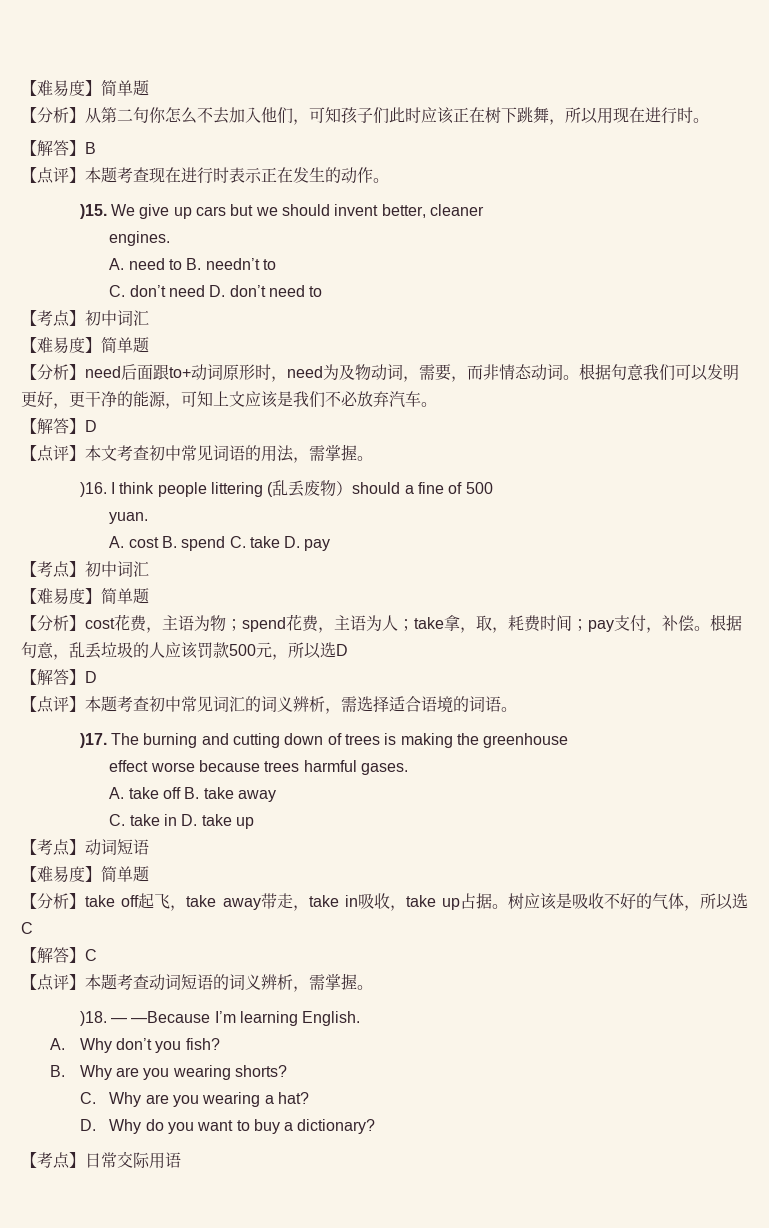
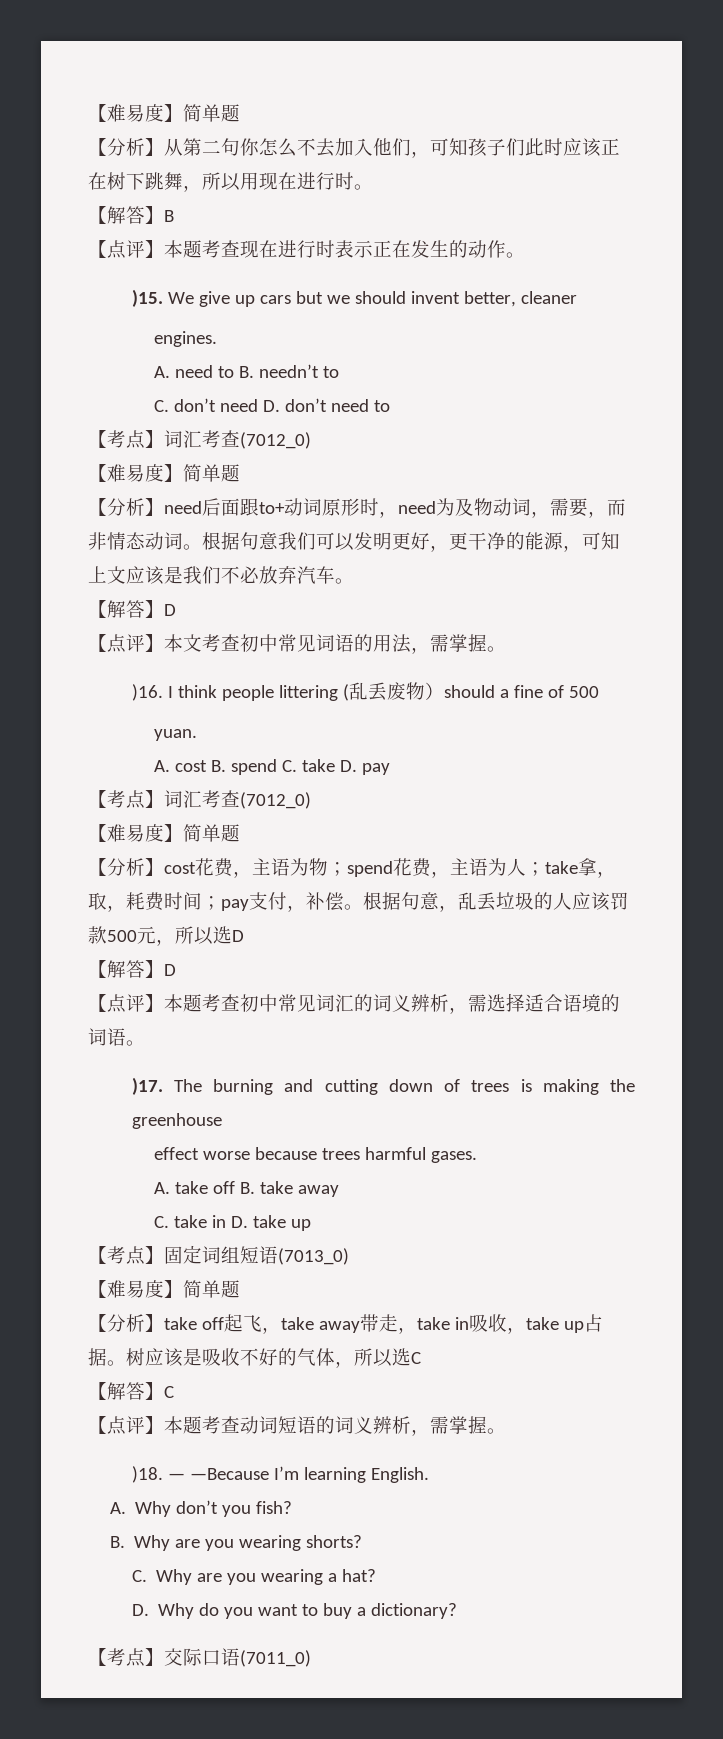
  C. don’t need D. don’t need to
- 【考点】初中词汇
+ 【考点】词汇考查(7012_0)
  A. cost B. spend C. take D. pay
- 【考点】初中词汇
+ 【考点】词汇考查(7012_0)
- 【考点】动词短语
+ 【考点】固定词组短语(7013_0)
- 【考点】日常交际用语
+ 【考点】交际口语(7011_0)

